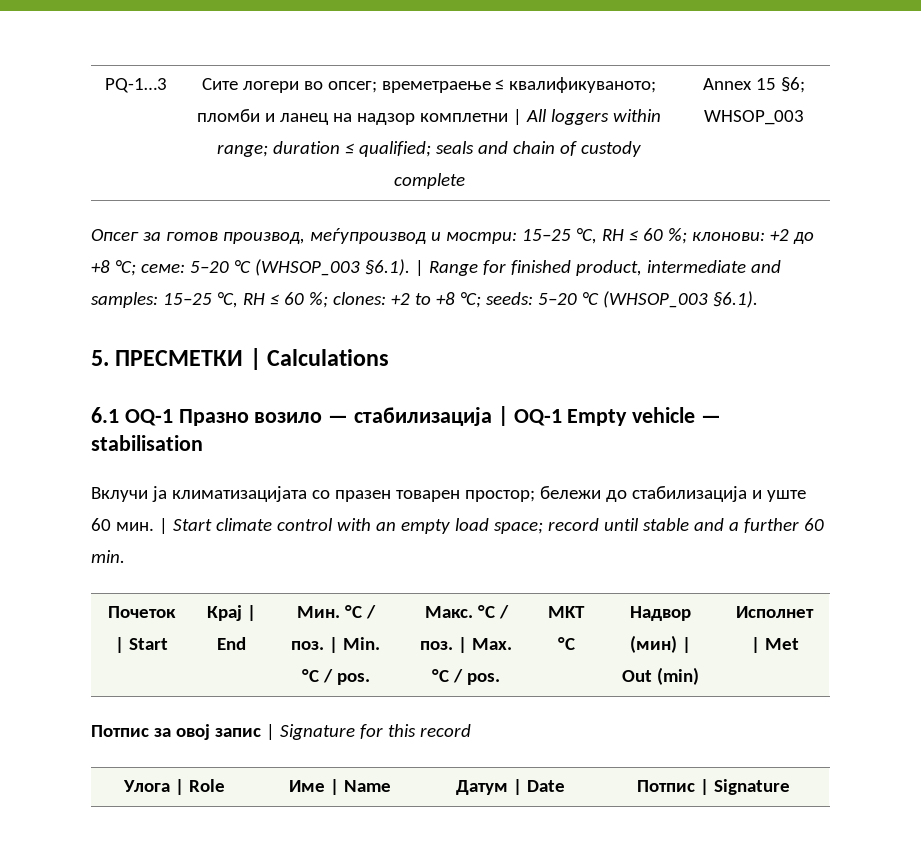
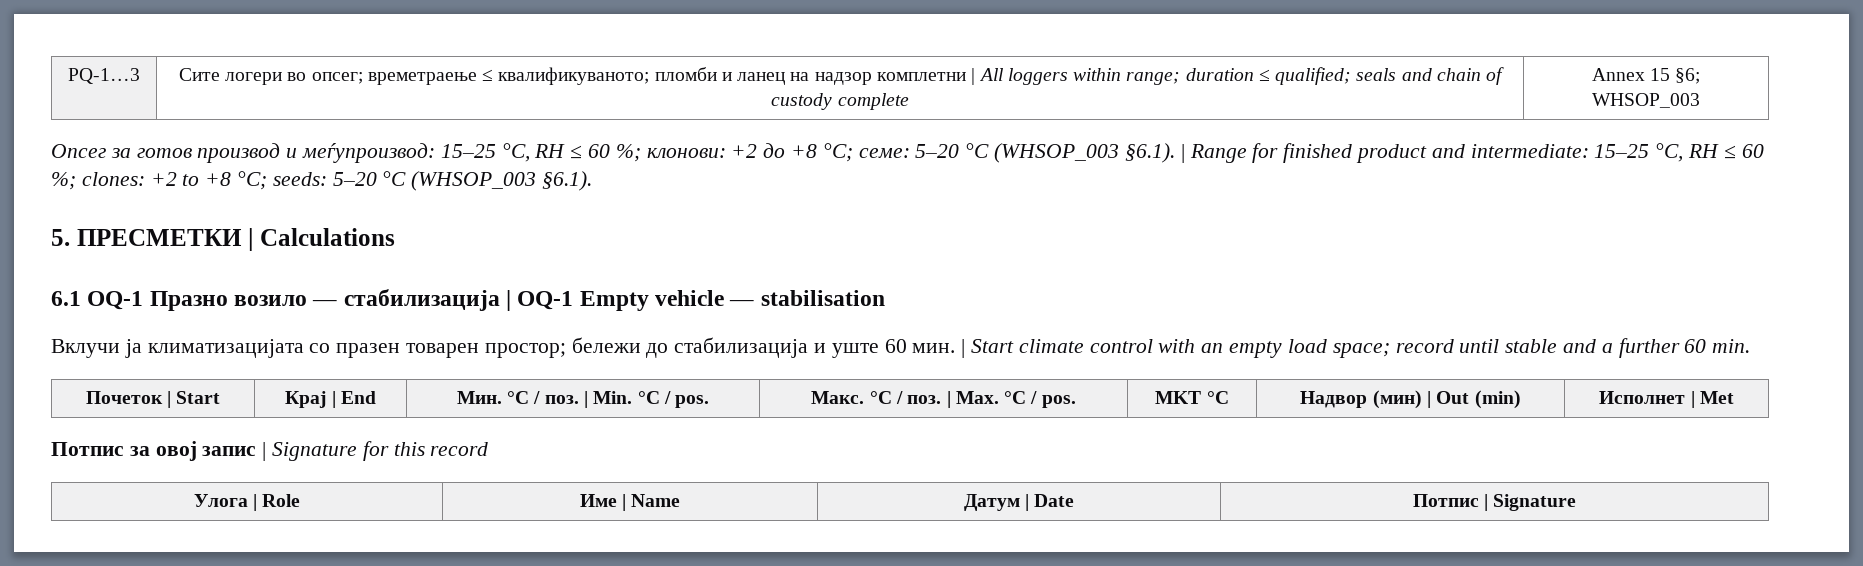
- Опсег за готов производ, меѓупроизвод и мостри: 15–25 °C, RH ≤ 60 %; клонови: +2 до +8 °C; семе: 5–20 °C (WHSOP_003 §6.1). | Range for finished product, intermediate and samples: 15–25 °C, RH ≤ 60 %; clones: +2 to +8 °C; seeds: 5–20 °C (WHSOP_003 §6.1).
+ Опсег за готов производ и меѓупроизвод: 15–25 °C, RH ≤ 60 %; клонови: +2 до +8 °C; семе: 5–20 °C (WHSOP_003 §6.1). | Range for finished product and intermediate: 15–25 °C, RH ≤ 60 %; clones: +2 to +8 °C; seeds: 5–20 °C (WHSOP_003 §6.1).

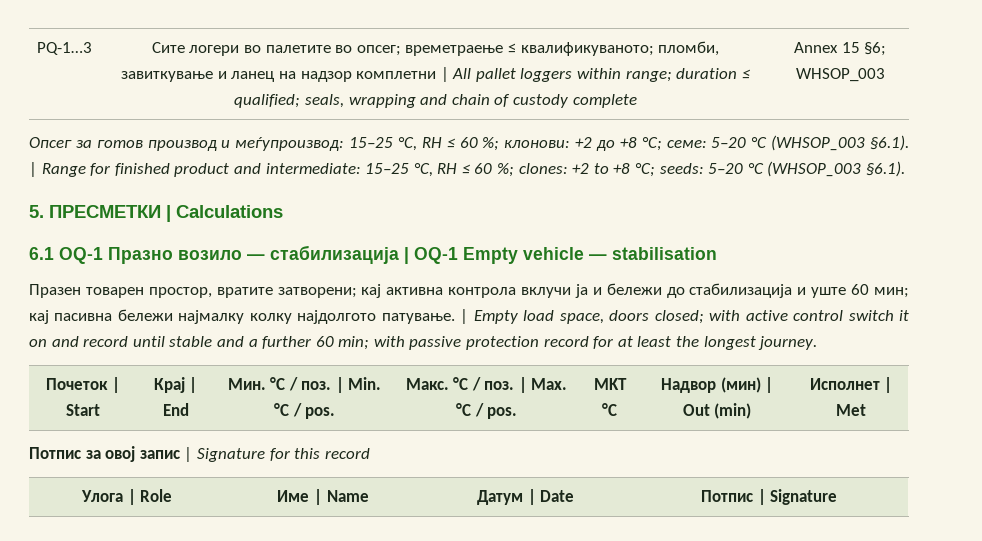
- PQ-1…3 | Сите логери во опсег; времетраење ≤ квалификуваното; пломби и ланец на надзор комплетни | All loggers within range; duration ≤ qualified; seals and chain of custody complete | Annex 15 §6; WHSOP_003
+ PQ-1…3 | Сите логери во палетите во опсег; времетраење ≤ квалификуваното; пломби, завиткување и ланец на надзор комплетни | All pallet loggers within range; duration ≤ qualified; seals, wrapping and chain of custody complete | Annex 15 §6; WHSOP_003
- Вклучи ја климатизацијата со празен товарен простор; бележи до стабилизација и уште 60 мин. | Start climate control with an empty load space; record until stable and a further 60 min.
+ Празен товарен простор, вратите затворени; кај активна контрола вклучи ја и бележи до стабилизација и уште 60 мин; кај пасивна бележи најмалку колку најдолгото патување. | Empty load space, doors closed; with active control switch it on and record until stable and a further 60 min; with passive protection record for at least the longest journey.

